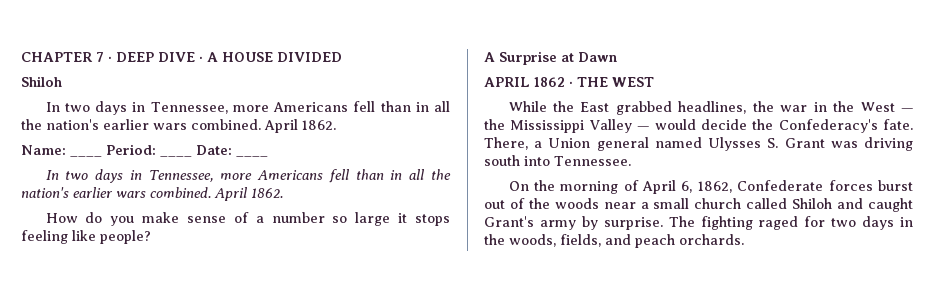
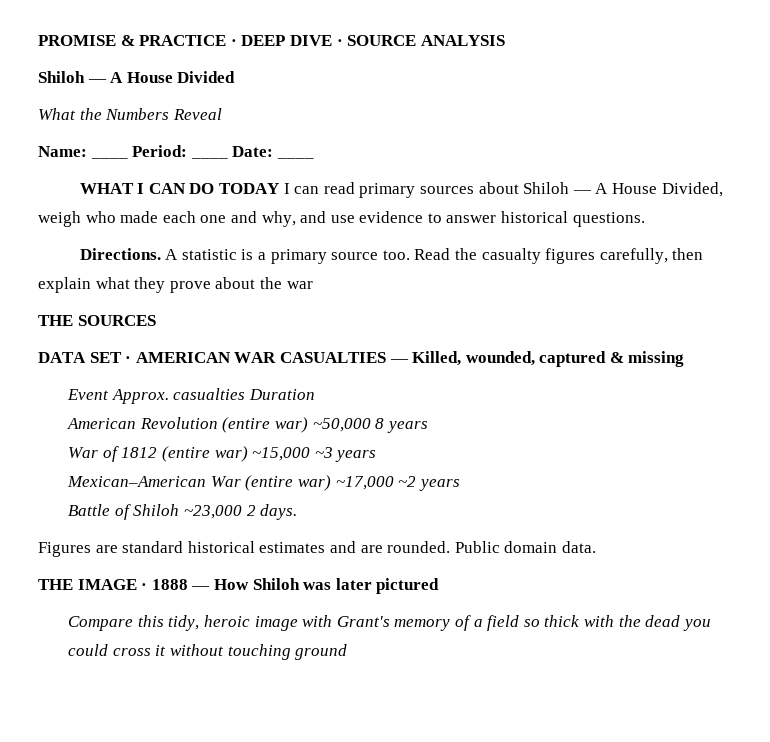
- CHAPTER 7 · DEEP DIVE · A HOUSE DIVIDED
- Shiloh
- In two days in Tennessee, more Americans fell than in all the nation's earlier wars combined. April 1862.
+ PROMISE & PRACTICE · DEEP DIVE · SOURCE ANALYSIS
+ Shiloh — A House Divided
+ What the Numbers Reveal
  Name: ____ Period: ____ Date: ____
- In two days in Tennessee, more Americans fell than in all the nation's earlier wars combined. April 1862.
- How do you make sense of a number so large it stops feeling like people?
- A Surprise at Dawn
- APRIL 1862 · THE WEST
- While the East grabbed headlines, the war in the West — the Mississippi Valley — would decide the Confederacy's fate. There, a Union general named Ulysses S. Grant was driving south into Tennessee.
- On the morning of April 6, 1862, Confederate forces burst out of the woods near a small church called Shiloh and caught Grant's army by surprise. The fighting raged for two days in the woods, fields, and peach orchards.
+ WHAT I CAN DO TODAY I can read primary sources about Shiloh — A House Divided, weigh who made each one and why, and use evidence to answer historical questions.
+ Directions. A statistic is a primary source too. Read the casualty figures carefully, then explain what they prove about the war
+ THE SOURCES
+ DATA SET · AMERICAN WAR CASUALTIES — Killed, wounded, captured & missing
+ Event Approx. casualties Duration
+ American Revolution (entire war) ~50,000 8 years
+ War of 1812 (entire war) ~15,000 ~3 years
+ Mexican–American War (entire war) ~17,000 ~2 years
+ Battle of Shiloh ~23,000 2 days.
+ Figures are standard historical estimates and are rounded. Public domain data.
+ THE IMAGE · 1888 — How Shiloh was later pictured
+ Compare this tidy, heroic image with Grant's memory of a field so thick with the dead you could cross it without touching ground

